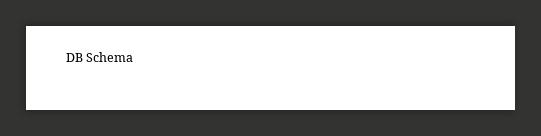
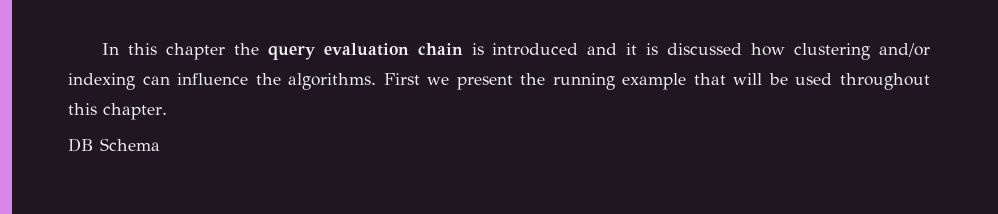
+ In this chapter the query evaluation chain is introduced and it is discussed how clustering and/or indexing can influence the algorithms. First we present the running example that will be used throughout this chapter.

